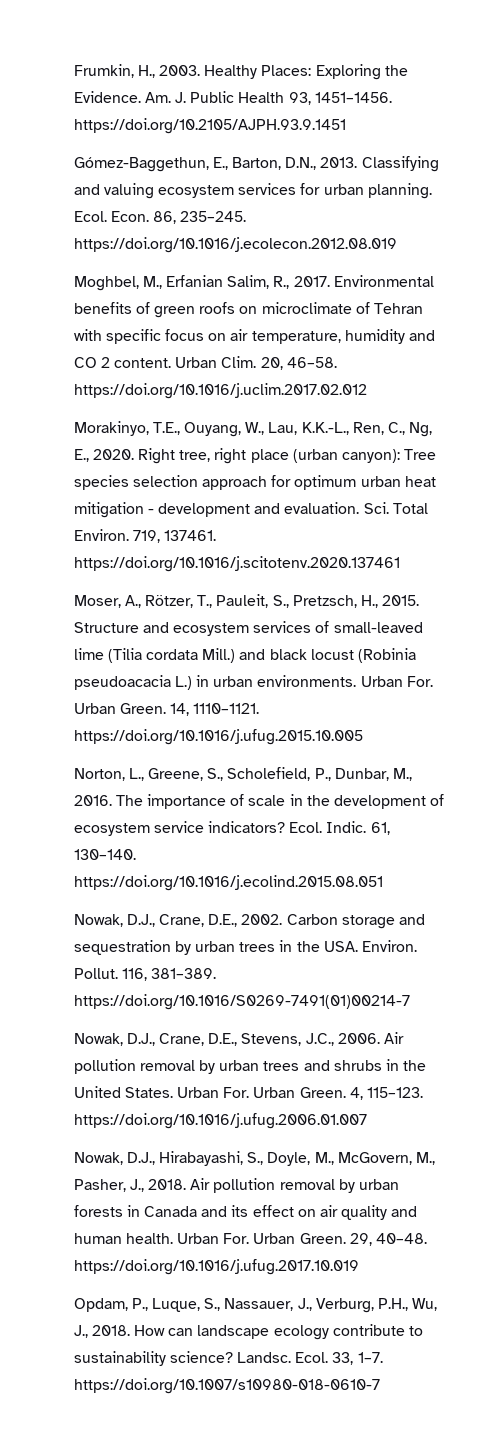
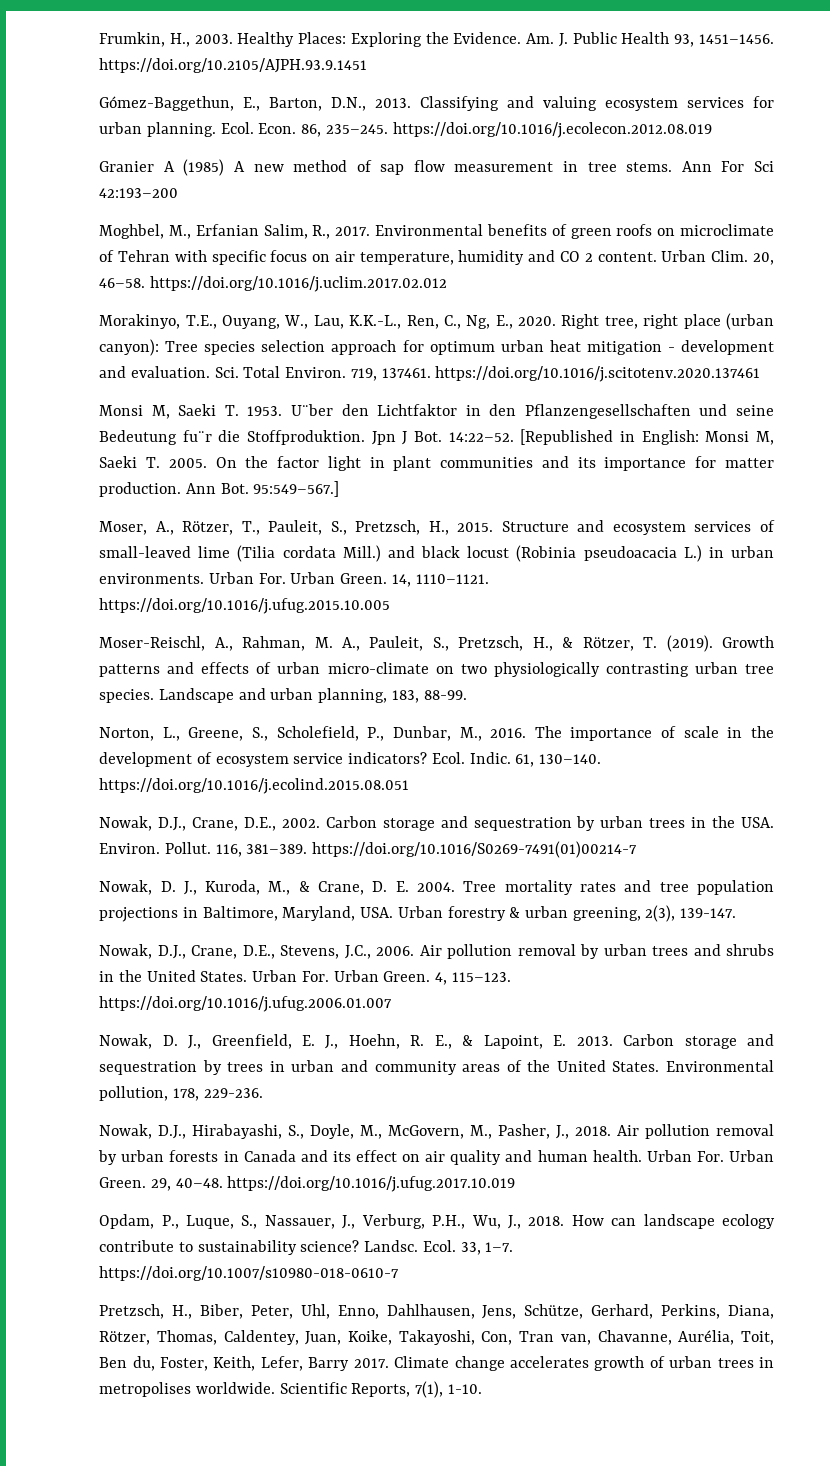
+ Granier A (1985) A new method of sap flow measurement in tree stems. Ann For Sci 42:193–200
+ Monsi M, Saeki T. 1953. U¨ber den Lichtfaktor in den Pflanzengesellschaften und seine Bedeutung fu¨r die Stoffproduktion. Jpn J Bot. 14:22–52. [Republished in English: Monsi M, Saeki T. 2005. On the factor light in plant communities and its importance for matter production. Ann Bot. 95:549–567.]
+ Moser-Reischl, A., Rahman, M. A., Pauleit, S., Pretzsch, H., & Rötzer, T. (2019). Growth patterns and effects of urban micro-climate on two physiologically contrasting urban tree species. Landscape and urban planning, 183, 88-99.
+ Nowak, D. J., Kuroda, M., & Crane, D. E. 2004. Tree mortality rates and tree population projections in Baltimore, Maryland, USA. Urban forestry & urban greening, 2(3), 139-147.
+ Nowak, D. J., Greenfield, E. J., Hoehn, R. E., & Lapoint, E. 2013. Carbon storage and sequestration by trees in urban and community areas of the United States. Environmental pollution, 178, 229-236.
+ Pretzsch, H., Biber, Peter, Uhl, Enno, Dahlhausen, Jens, Schütze, Gerhard, Perkins, Diana, Rötzer, Thomas, Caldentey, Juan, Koike, Takayoshi, Con, Tran van, Chavanne, Aurélia, Toit, Ben du, Foster, Keith, Lefer, Barry 2017. Climate change accelerates growth of urban trees in metropolises worldwide. Scientific Reports, 7(1), 1-10.

